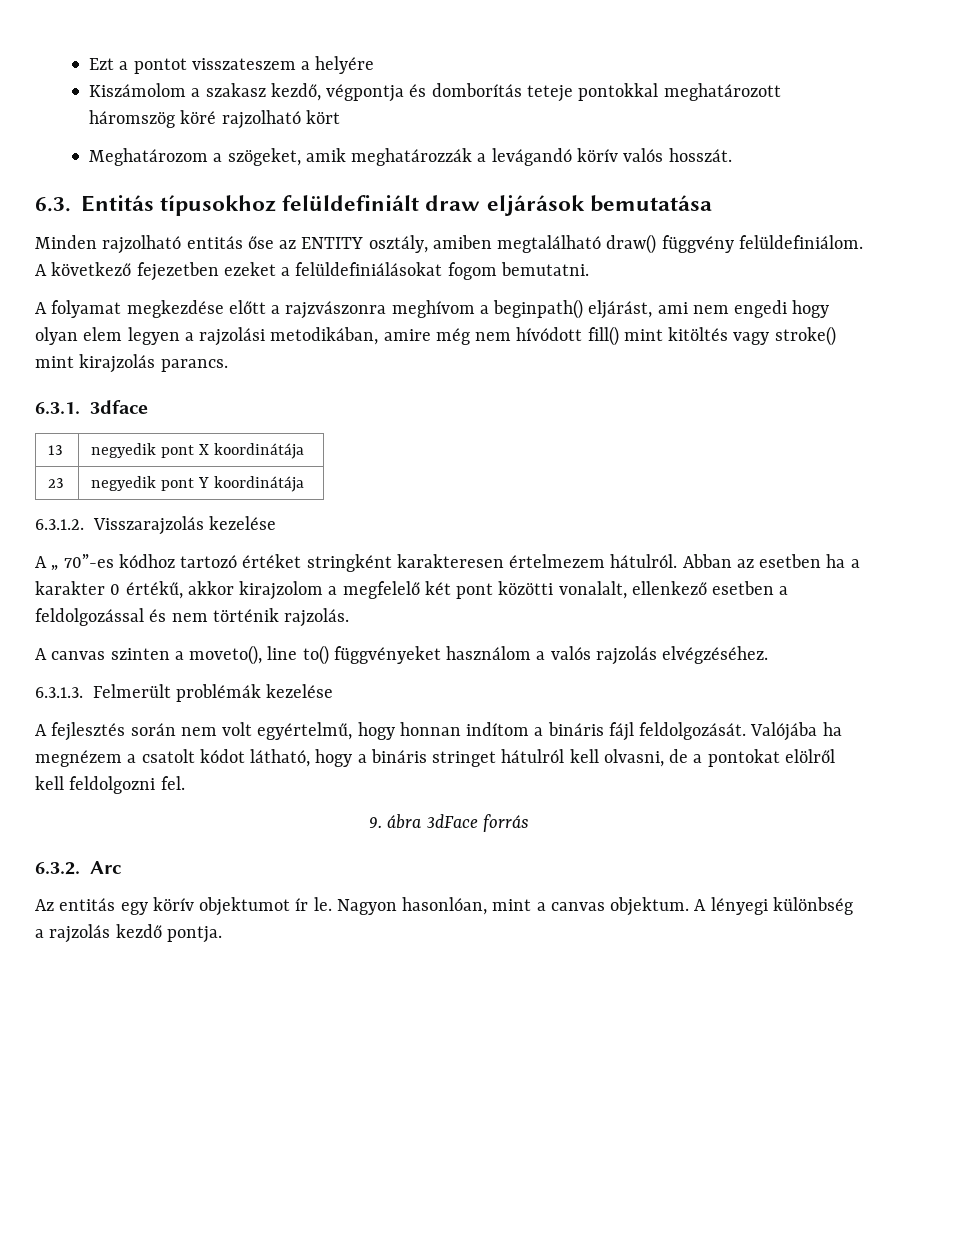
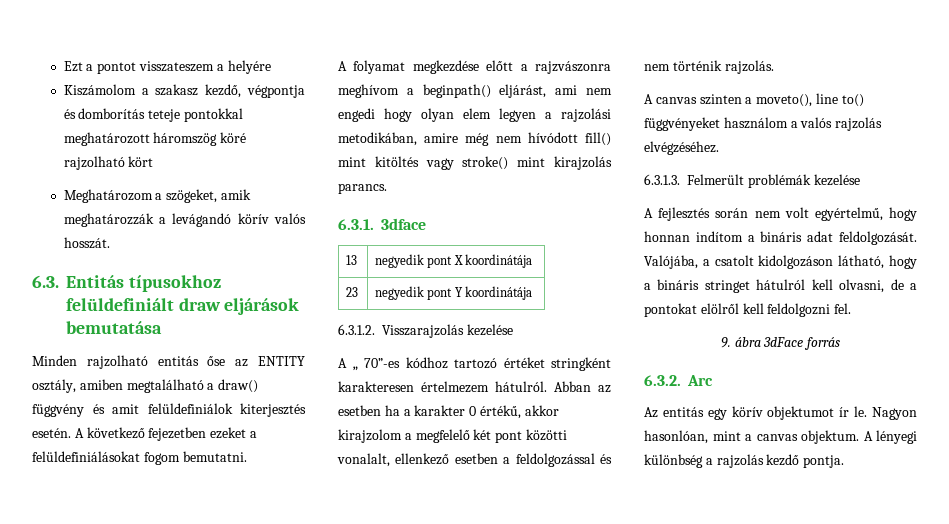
- Minden rajzolható entitás őse az ENTITY osztály, amiben megtalálható draw() függvény felüldefiniálom.
+ Minden rajzolható entitás őse az ENTITY osztály, amiben megtalálható a draw() függvény és amit felüldefiniálok kiterjesztés esetén.
- A fejlesztés során nem volt egyértelmű, hogy honnan indítom a bináris fájl feldolgozását. Valójába ha megnézem a csatolt kódot látható, hogy a bináris stringet hátulról kell olvasni, de a pontokat elölről kell feldolgozni fel.
+ A fejlesztés során nem volt egyértelmű, hogy honnan indítom a bináris adat feldolgozását. Valójába, a csatolt kidolgozáson látható, hogy a bináris stringet hátulról kell olvasni, de a pontokat elölről kell feldolgozni fel.

